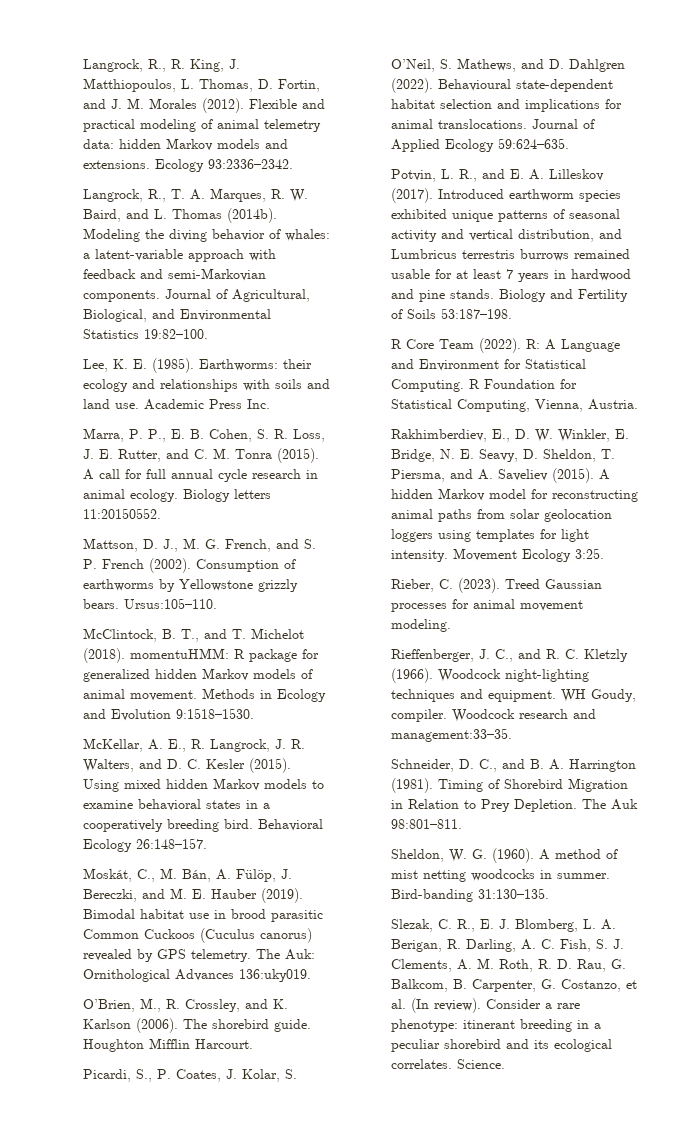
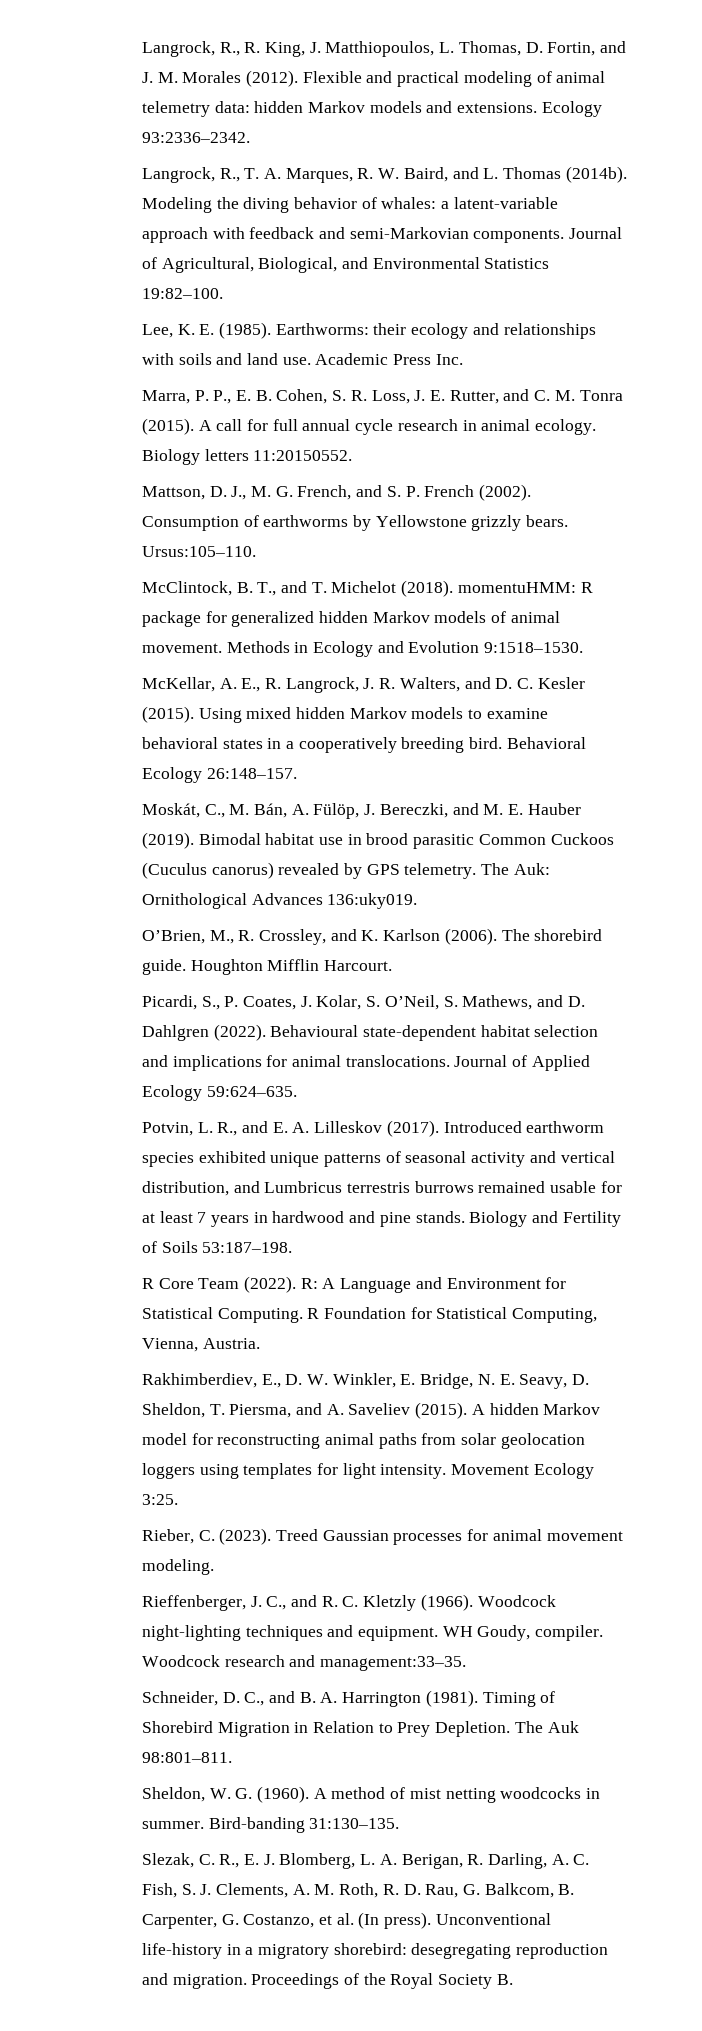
- Slezak, C. R., E. J. Blomberg, L. A. Berigan, R. Darling, A. C. Fish, S. J. Clements, A. M. Roth, R. D. Rau, G. Balkcom, B. Carpenter, G. Costanzo, et al. (In review). Consider a rare phenotype: itinerant breeding in a peculiar shorebird and its ecological correlates. Science.
+ Slezak, C. R., E. J. Blomberg, L. A. Berigan, R. Darling, A. C. Fish, S. J. Clements, A. M. Roth, R. D. Rau, G. Balkcom, B. Carpenter, G. Costanzo, et al. (In press). Unconventional life-history in a migratory shorebird: desegregating reproduction and migration. Proceedings of the Royal Society B.

